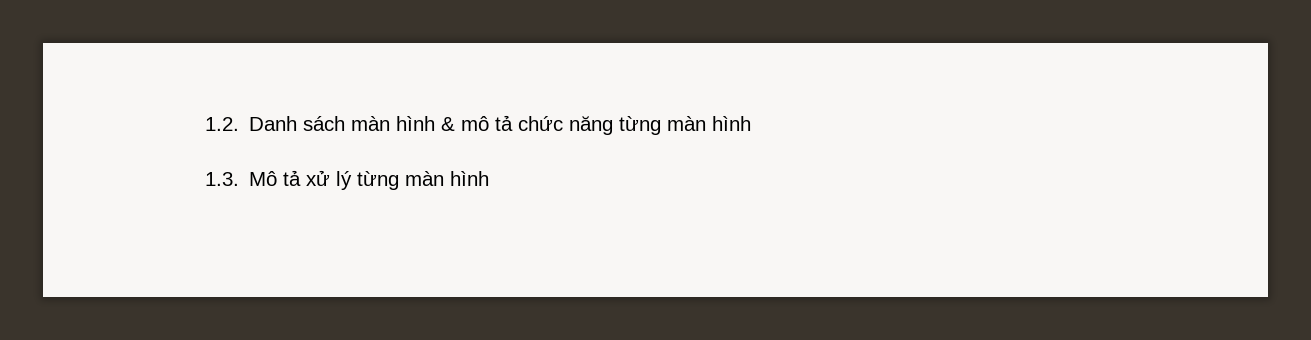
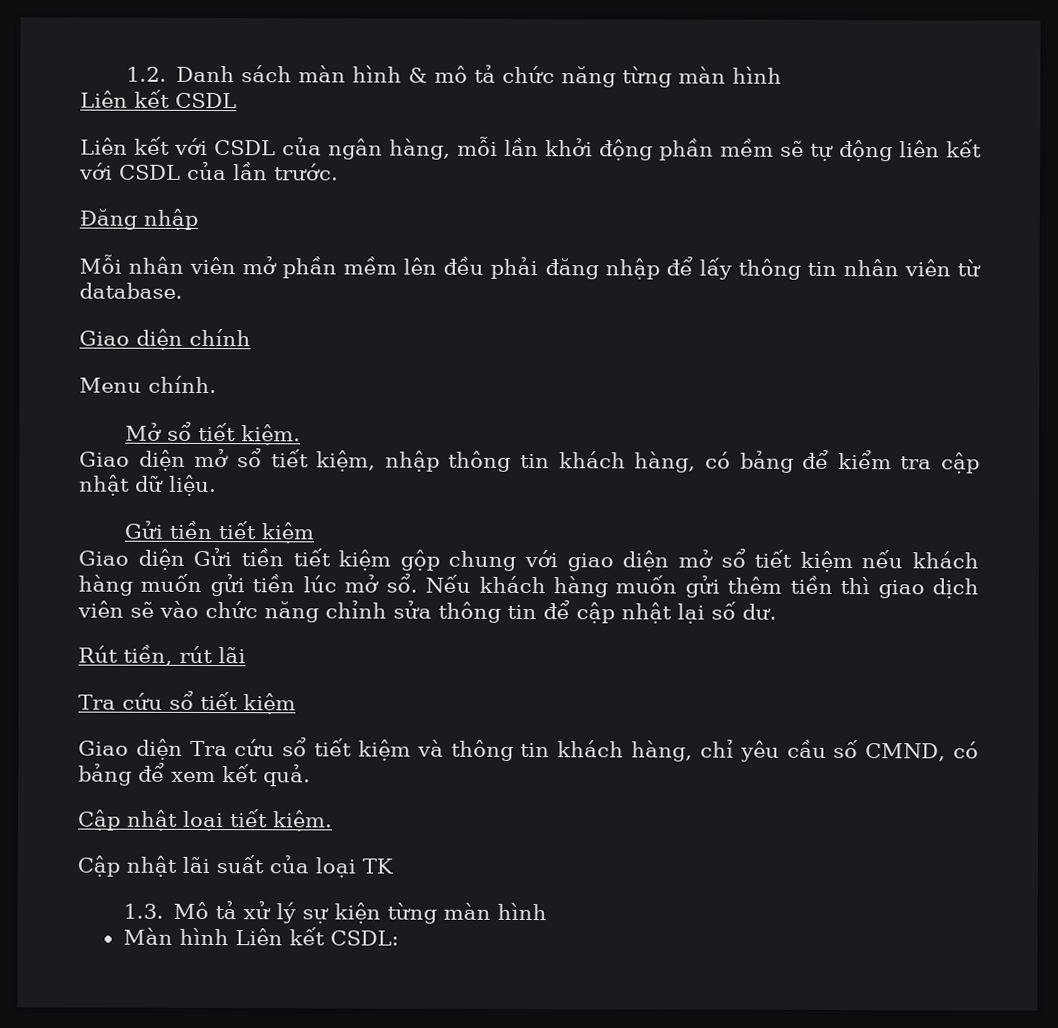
+ Liên kết CSDL
+ Liên kết với CSDL của ngân hàng, mỗi lần khởi động phần mềm sẽ tự động liên kết với CSDL của lần trước.
+ Đăng nhập
+ Mỗi nhân viên mở phần mềm lên đều phải đăng nhập để lấy thông tin nhân viên từ database.
+ Giao diện chính
+ Menu chính.
+ Mở sổ tiết kiệm.
+ Giao diện mở sổ tiết kiệm, nhập thông tin khách hàng, có bảng để kiểm tra cập nhật dữ liệu.
+ Gửi tiền tiết kiệm
+ Giao diện Gửi tiền tiết kiệm gộp chung với giao diện mở sổ tiết kiệm nếu khách hàng muốn gửi tiền lúc mở sổ. Nếu khách hàng muốn gửi thêm tiền thì giao dịch viên sẽ vào chức năng chỉnh sửa thông tin để cập nhật lại số dư.
+ Rút tiền, rút lãi
+ Tra cứu sổ tiết kiệm
+ Giao diện Tra cứu sổ tiết kiệm và thông tin khách hàng, chỉ yêu cầu số CMND, có bảng để xem kết quả.
+ Cập nhật loại tiết kiệm.
+ Cập nhật lãi suất của loại TK
- 1.3. Mô tả xử lý từng màn hình
+ 1.3. Mô tả xử lý sự kiện từng màn hình
+ Màn hình Liên kết CSDL:

